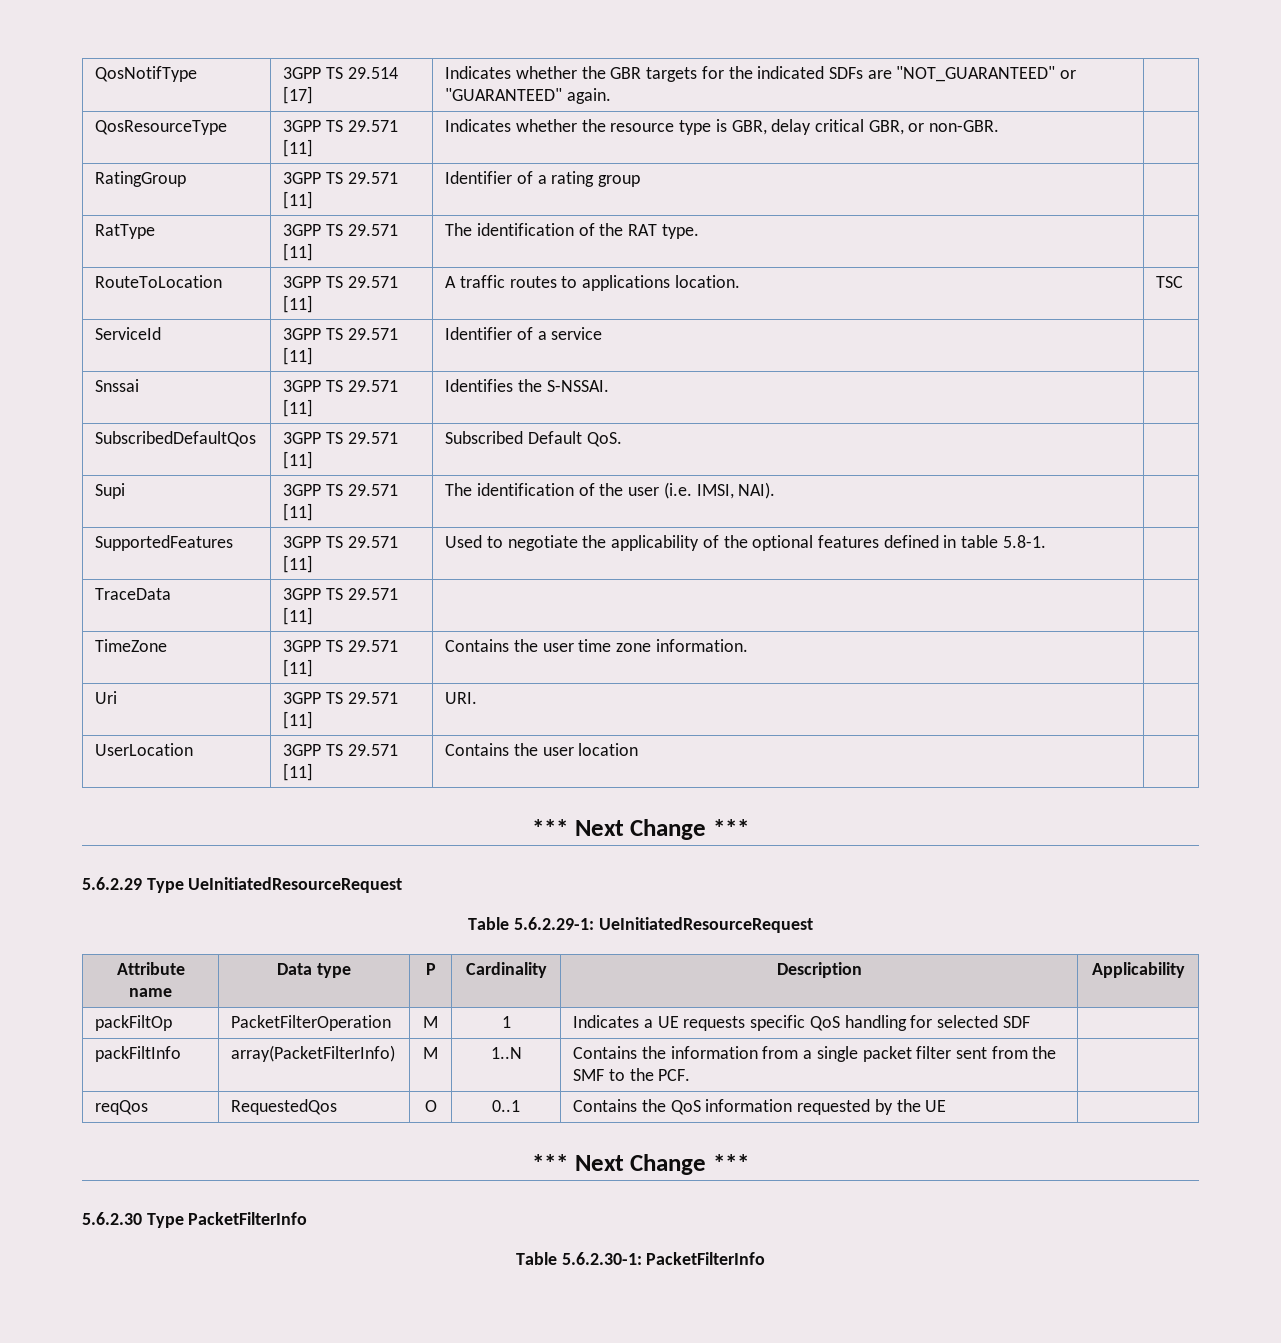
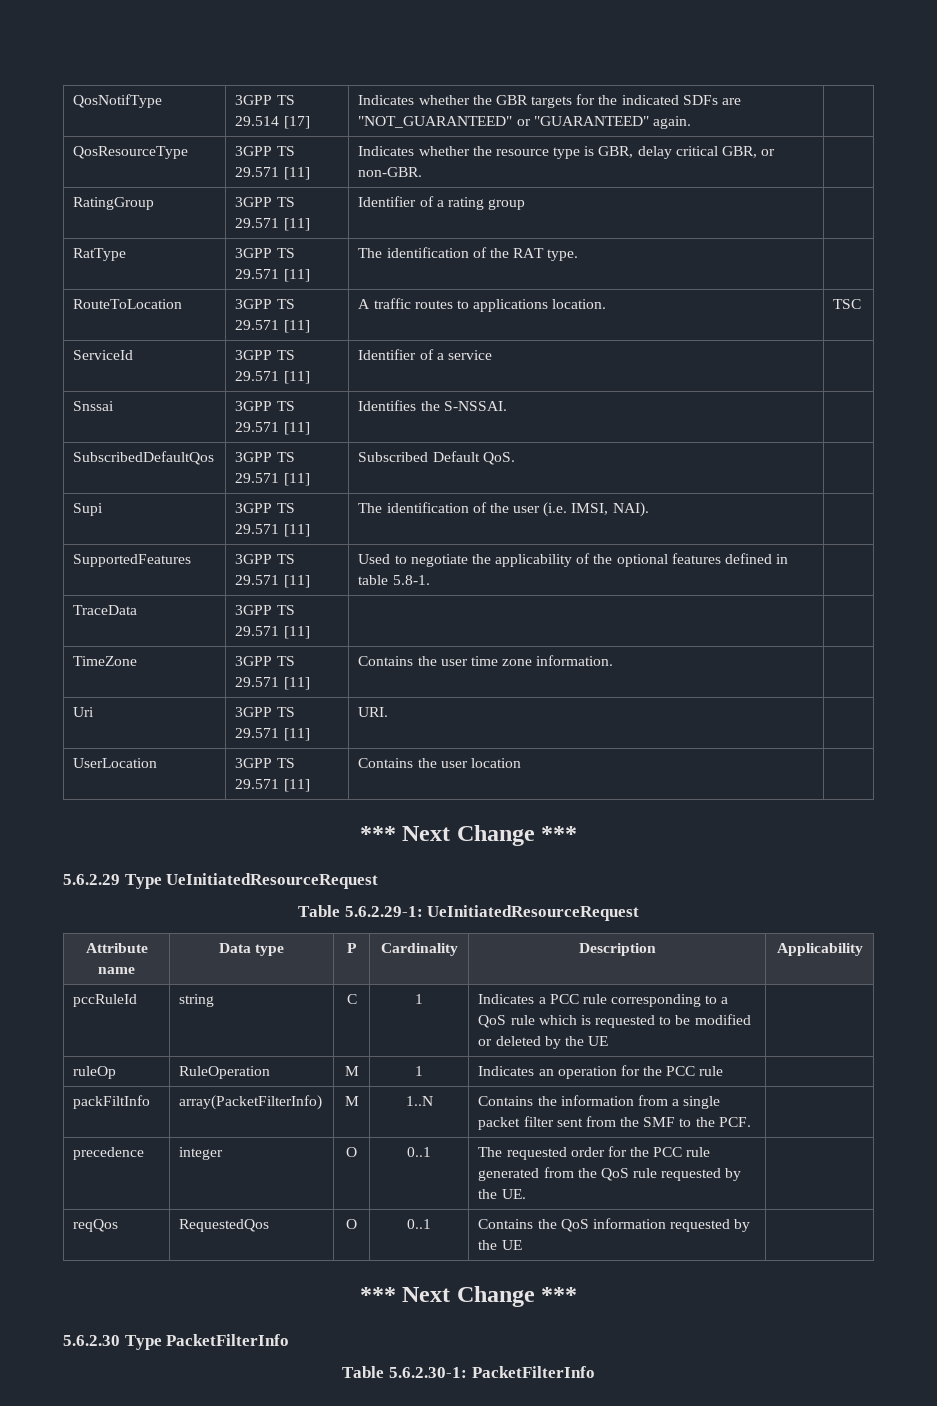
- packFiltOp | PacketFilterOperation | M | 1 | Indicates a UE requests specific QoS handling for selected SDF |
+ pccRuleId | string | C | 1 | Indicates a PCC rule corresponding to a QoS rule which is requested to be modified or deleted by the UE |
+ ruleOp | RuleOperation | M | 1 | Indicates an operation for the PCC rule |
+ precedence | integer | O | 0..1 | The requested order for the PCC rule generated from the QoS rule requested by the UE. |

